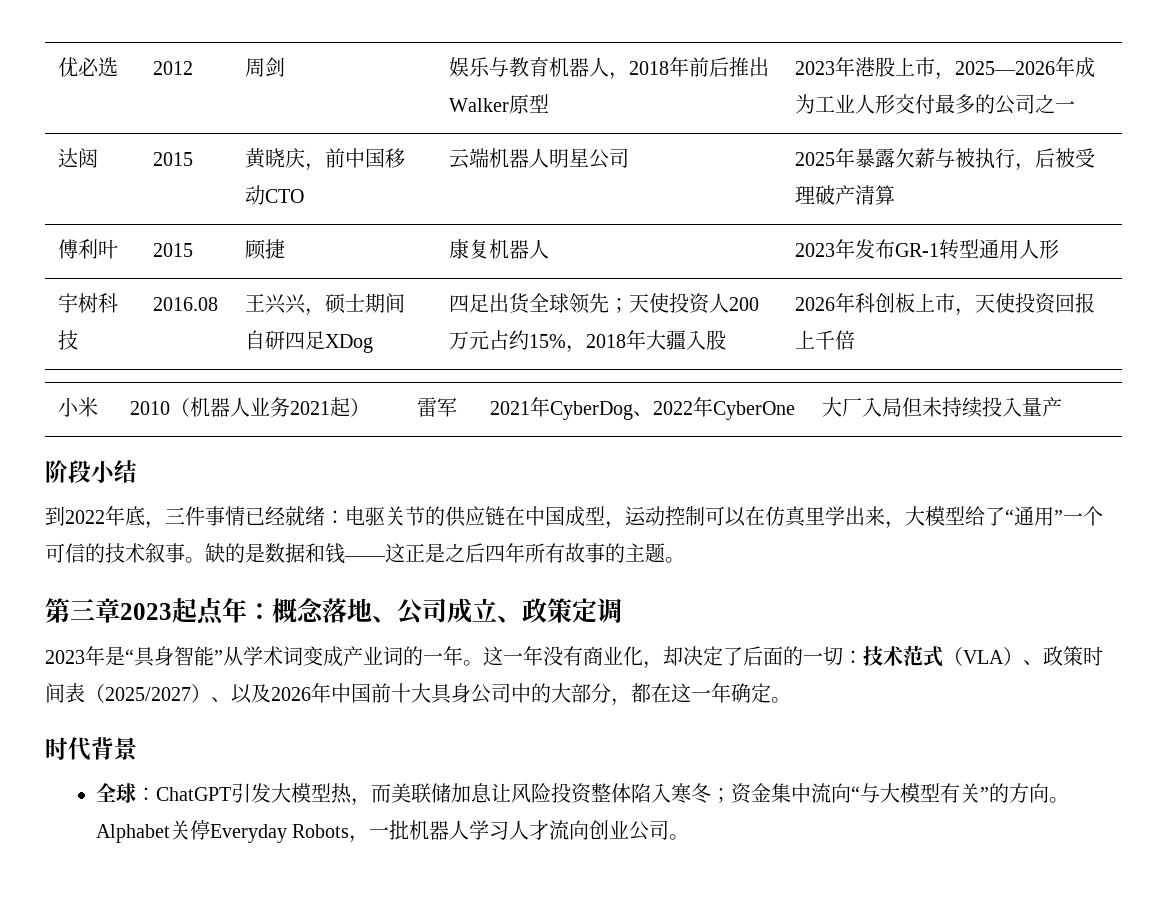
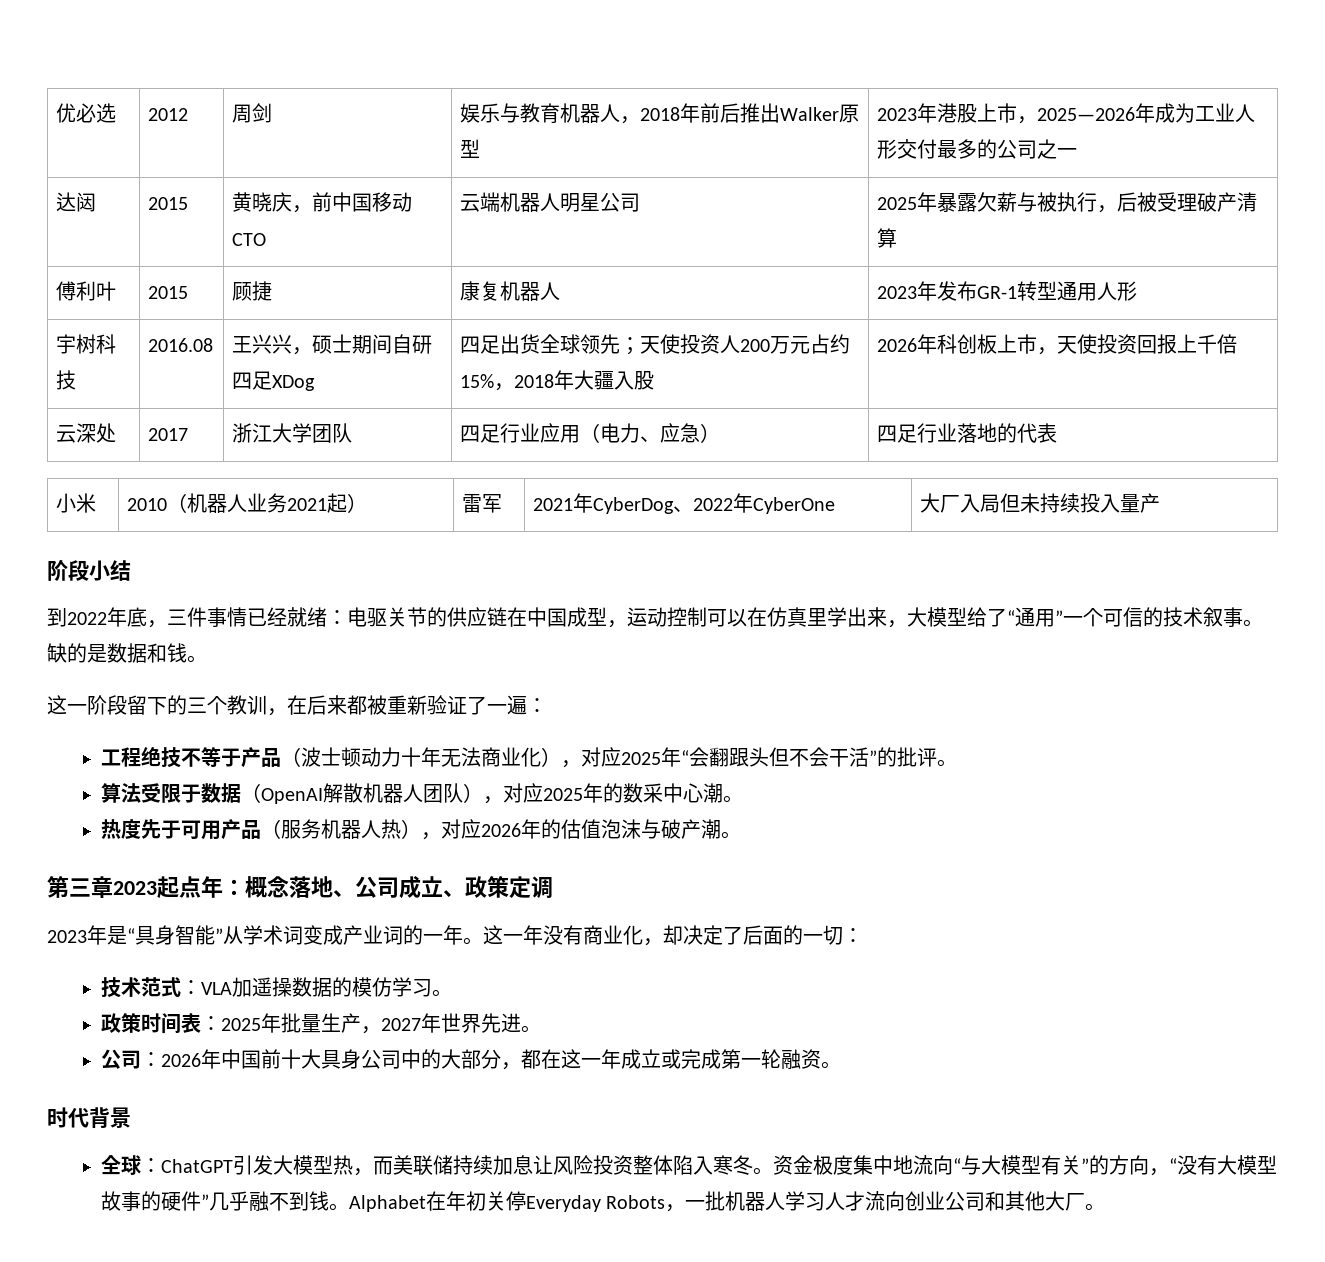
+ 云深处 | 2017 | 浙江大学团队 | 四足行业应用（电力、应急） | 四足行业落地的代表
- 缺的是数据和钱——这正是之后四年所有故事的主题。
+ 缺的是数据和钱。
+ 这一阶段留下的三个教训，在后来都被重新验证了一遍：
+ 工程绝技不等于产品（波士顿动力十年无法商业化），对应2025年“会翻跟头但不会干活”的批评。
+ 算法受限于数据（OpenAI解散机器人团队），对应2025年的数采中心潮。
+ 热度先于可用产品（服务机器人热），对应2026年的估值泡沫与破产潮。
- 这一年没有商业化，却决定了后面的一切：技术范式（VLA）、政策时间表（2025/2027）、以及2026年中国前十大具身公司中的大部分，都在这一年确定。
+ 这一年没有商业化，却决定了后面的一切：
+ 技术范式：VLA加遥操数据的模仿学习。
+ 政策时间表：2025年批量生产，2027年世界先进。
+ 公司：2026年中国前十大具身公司中的大部分，都在这一年成立或完成第一轮融资。
- 全球：ChatGPT引发大模型热，而美联储加息让风险投资整体陷入寒冬；资金集中流向“与大模型有关”的方向。Alphabet关停Everyday Robots，一批机器人学习人才流向创业公司。
+ 全球：ChatGPT引发大模型热，而美联储持续加息让风险投资整体陷入寒冬。资金极度集中地流向“与大模型有关”的方向，“没有大模型故事的硬件”几乎融不到钱。Alphabet在年初关停Everyday Robots，一批机器人学习人才流向创业公司和其他大厂。

